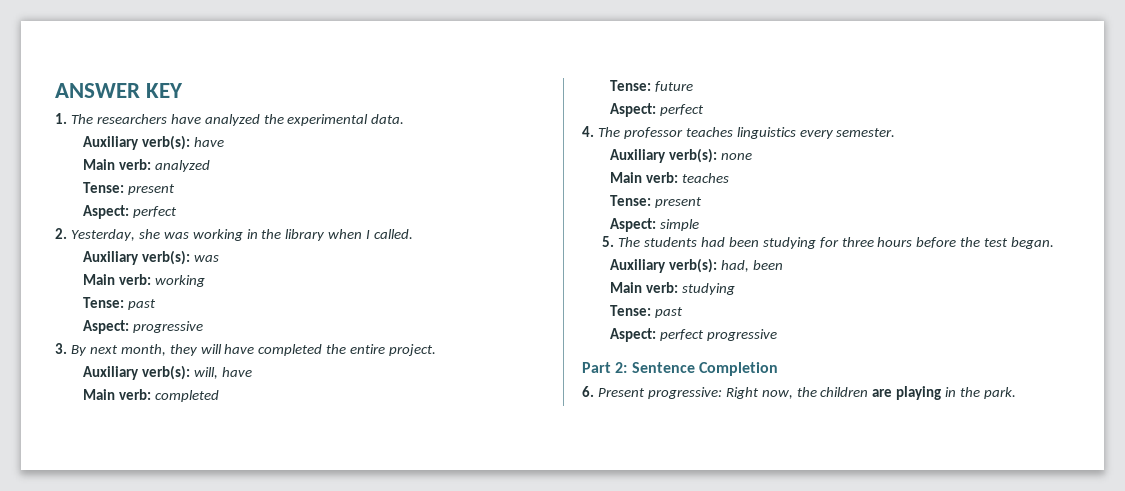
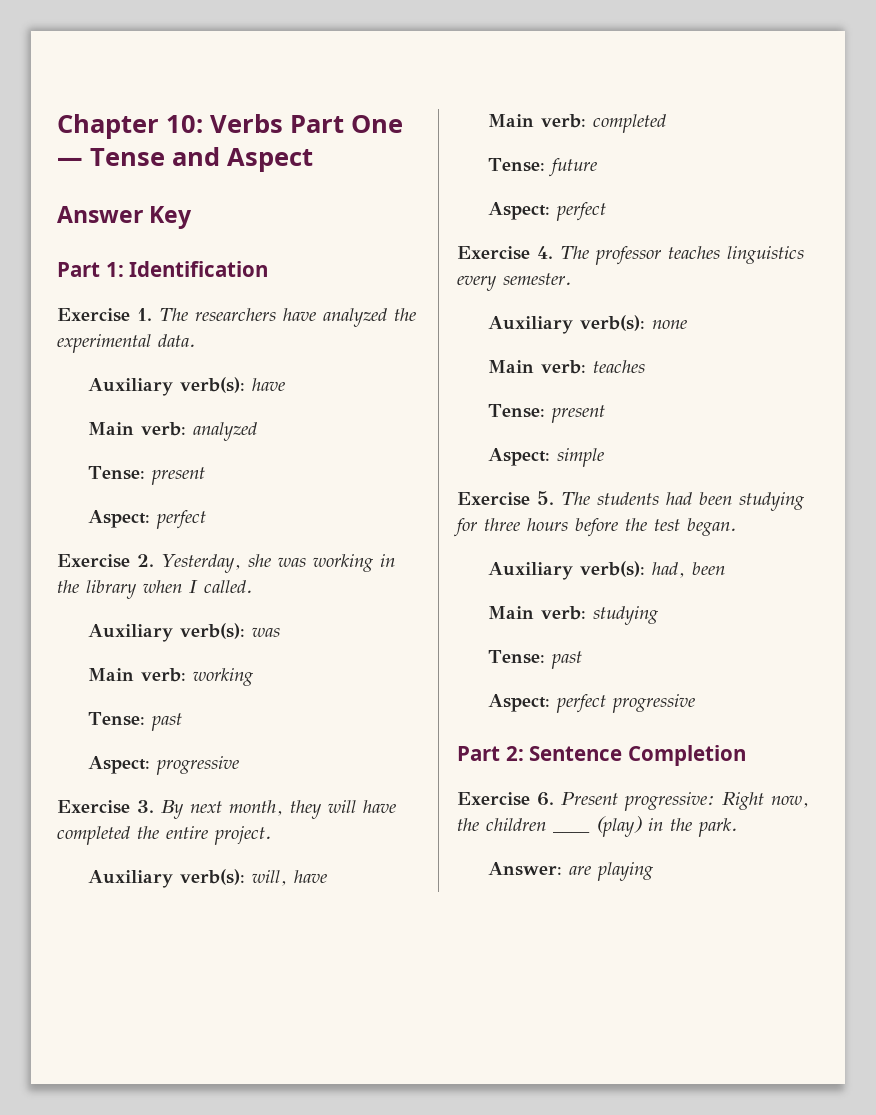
- ANSWER KEY
- 1. The researchers have analyzed the experimental data.
+ Chapter 10: Verbs Part One — Tense and Aspect
+ Answer Key
+ Part 1: Identification
+ Exercise 1. The researchers have analyzed the experimental data.
- 2. Yesterday, she was working in the library when I called.
+ Exercise 2. Yesterday, she was working in the library when I called.
- 3. By next month, they will have completed the entire project.
+ Exercise 3. By next month, they will have completed the entire project.
- 4. The professor teaches linguistics every semester.
+ Exercise 4. The professor teaches linguistics every semester.
- 5. The students had been studying for three hours before the test began.
+ Exercise 5. The students had been studying for three hours before the test began.
- 6. Present progressive: Right now, the children are playing in the park.
+ Exercise 6. Present progressive: Right now, the children ____ (play) in the park.
+ Answer: are playing

